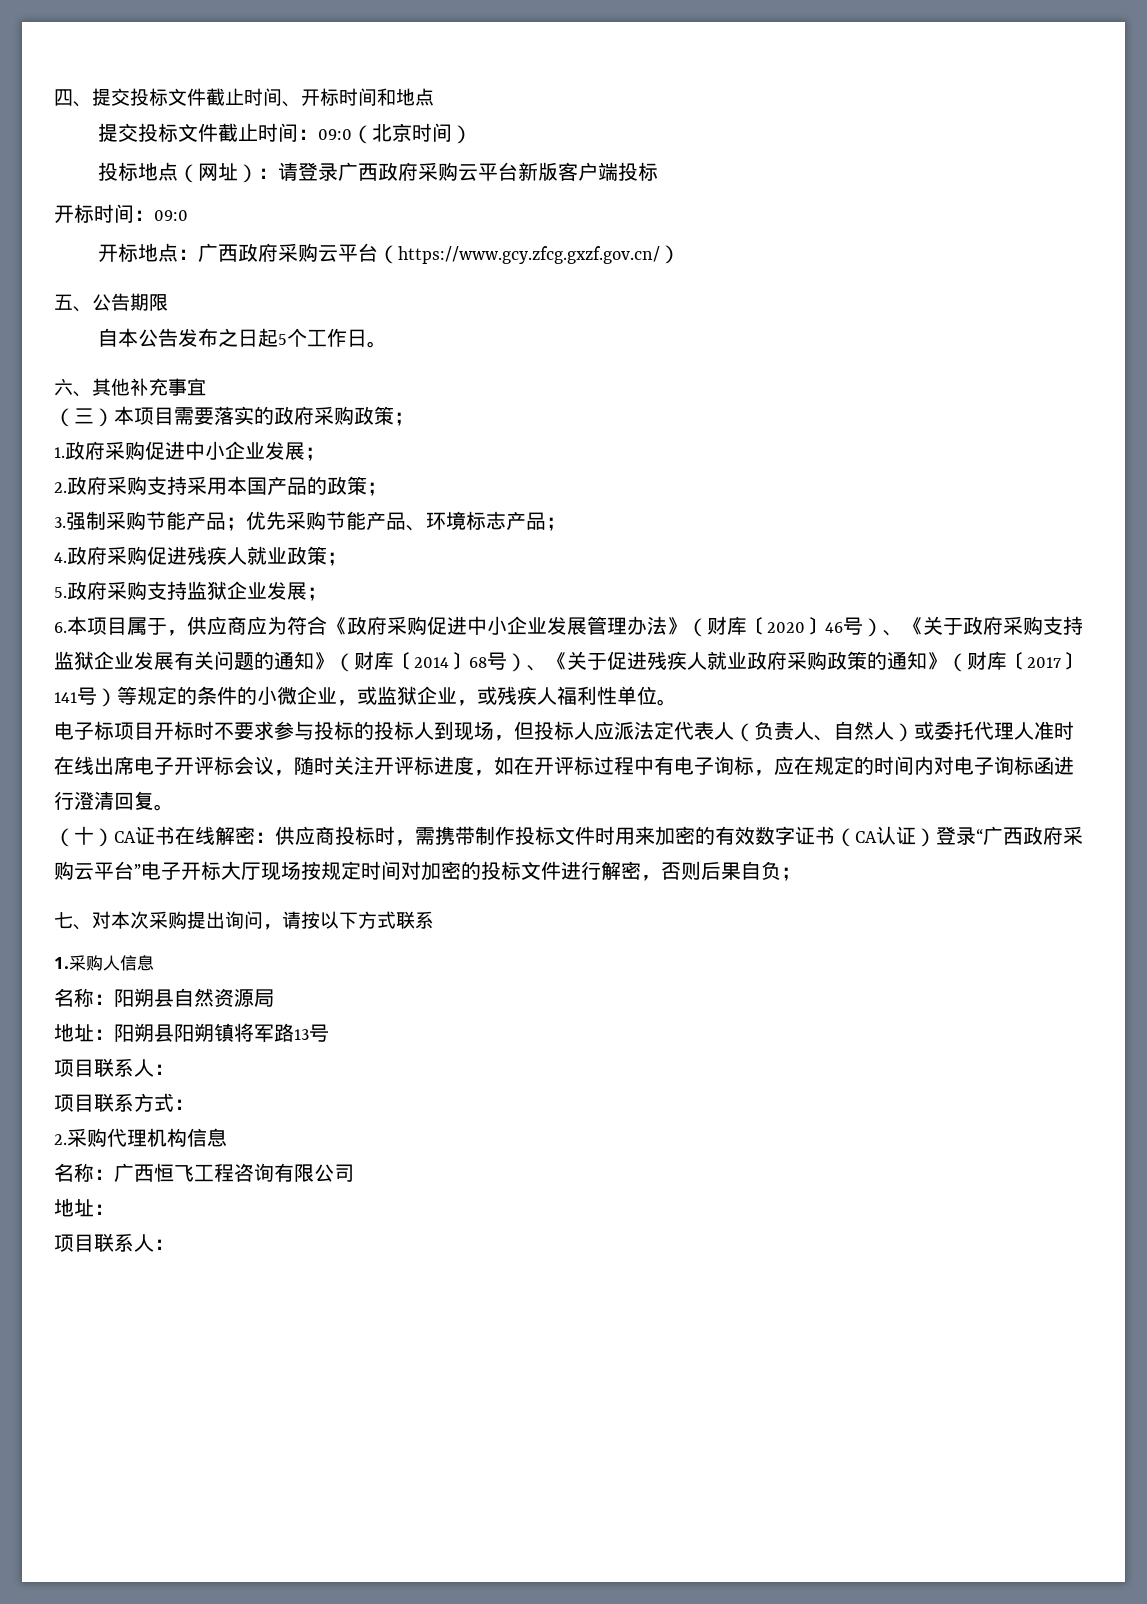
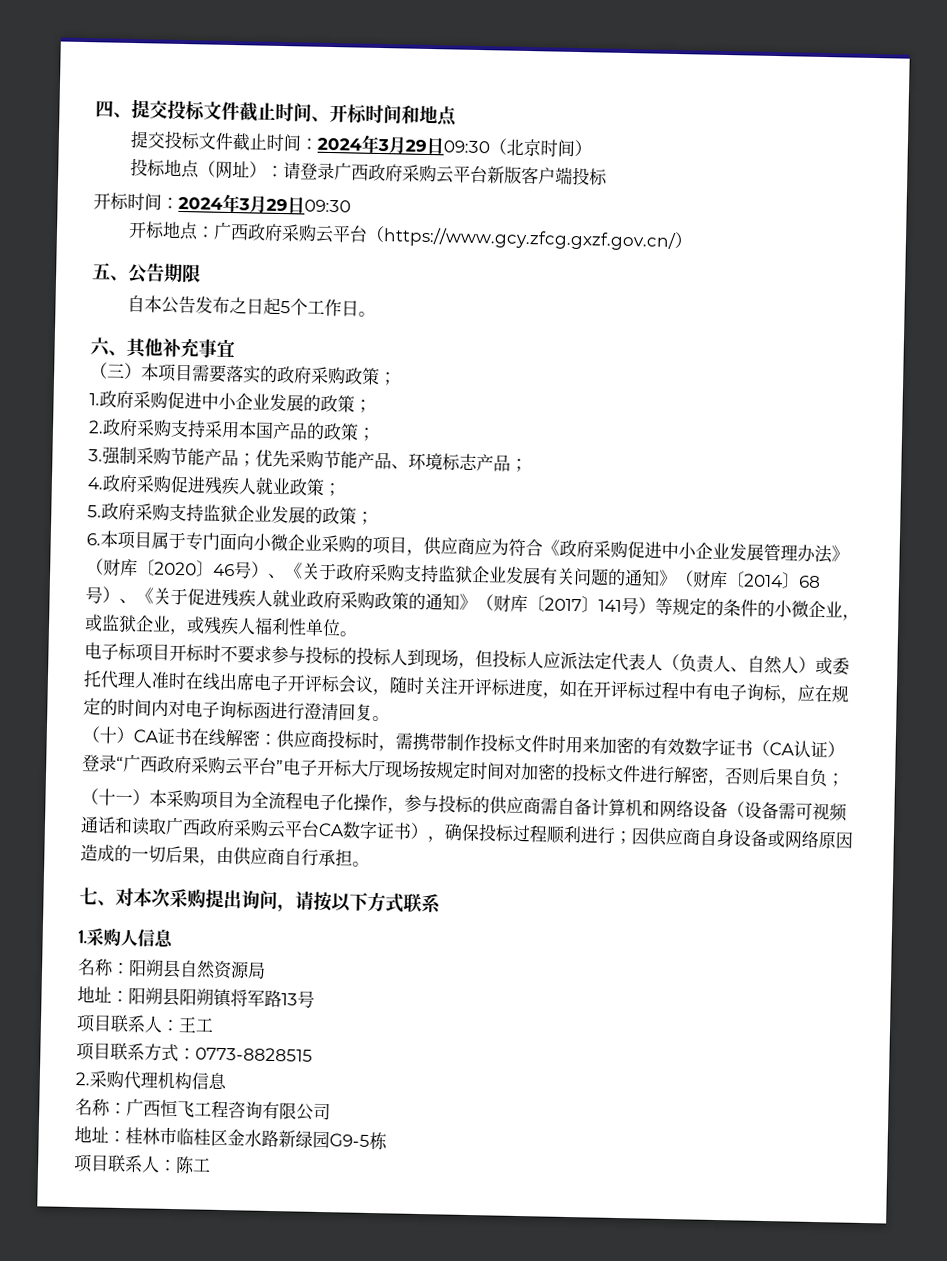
- 提交投标文件截止时间：09:0（北京时间）
+ 提交投标文件截止时间：2024年3月29日09:30（北京时间）
- 开标时间：09:0
+ 开标时间：2024年3月29日09:30
- 1.政府采购促进中小企业发展；
+ 1.政府采购促进中小企业发展的政策；
- 5.政府采购支持监狱企业发展；
+ 5.政府采购支持监狱企业发展的政策；
- 6.本项目属于，供应商应为符合《政府采购促进中小企业发展管理办法》（财库〔2020〕46号）、《关于政府采购支持监狱企业发展有关问题的通知》（财库〔2014〕68号）、《关于促进残疾人就业政府采购政策的通知》（财库〔2017〕141号）等规定的条件的小微企业，或监狱企业，或残疾人福利性单位。
+ 6.本项目属于专门面向小微企业采购的项目，供应商应为符合《政府采购促进中小企业发展管理办法》（财库〔2020〕46号）、《关于政府采购支持监狱企业发展有关问题的通知》（财库〔2014〕68号）、《关于促进残疾人就业政府采购政策的通知》（财库〔2017〕141号）等规定的条件的小微企业，或监狱企业，或残疾人福利性单位。
+ （十一）本采购项目为全流程电子化操作，参与投标的供应商需自备计算机和网络设备（设备需可视频通话和读取广西政府采购云平台CA数字证书），确保投标过程顺利进行；因供应商自身设备或网络原因造成的一切后果，由供应商自行承担。
  地址：阳朔县阳朔镇将军路13号
- 项目联系人：
+ 项目联系人：王工
- 项目联系方式：
+ 项目联系方式：0773-8828515
  名称：广西恒飞工程咨询有限公司
- 地址：
- 项目联系人：
+ 地址：桂林市临桂区金水路新绿园G9-5栋
+ 项目联系人：陈工

